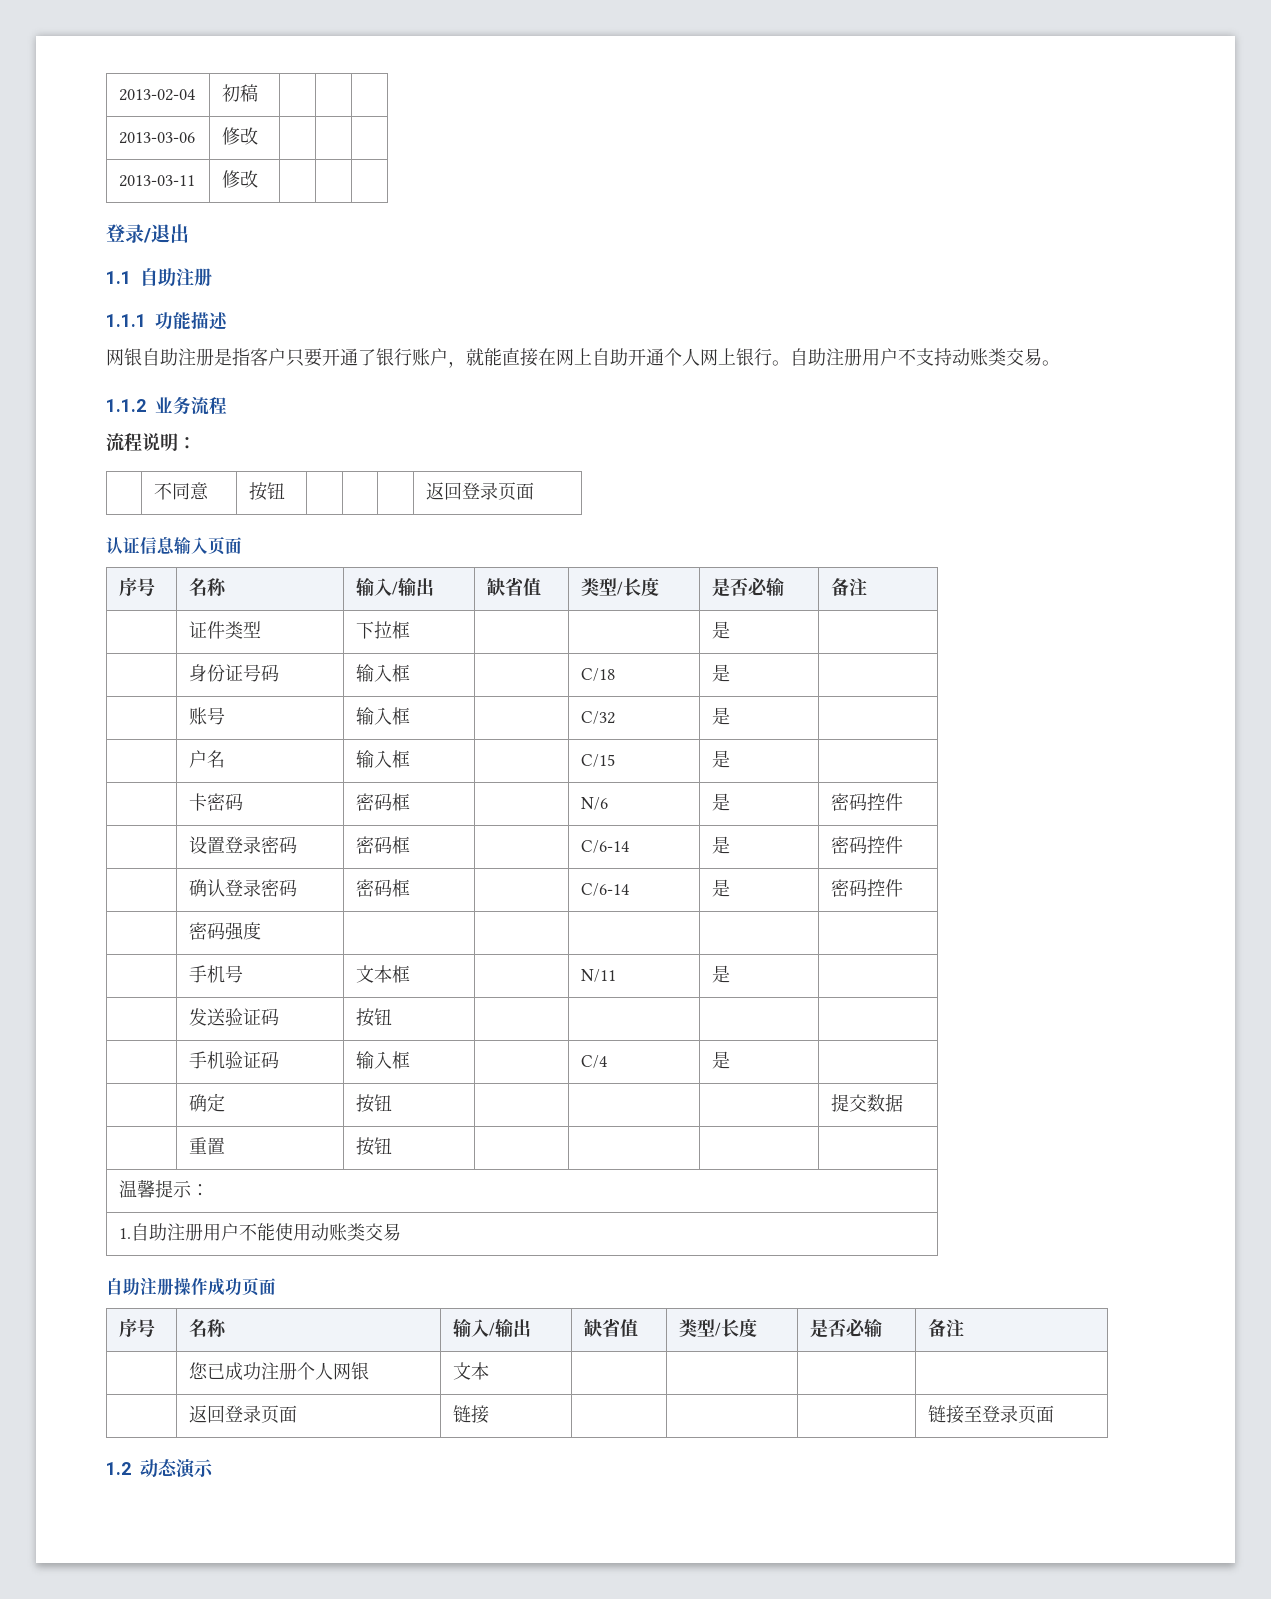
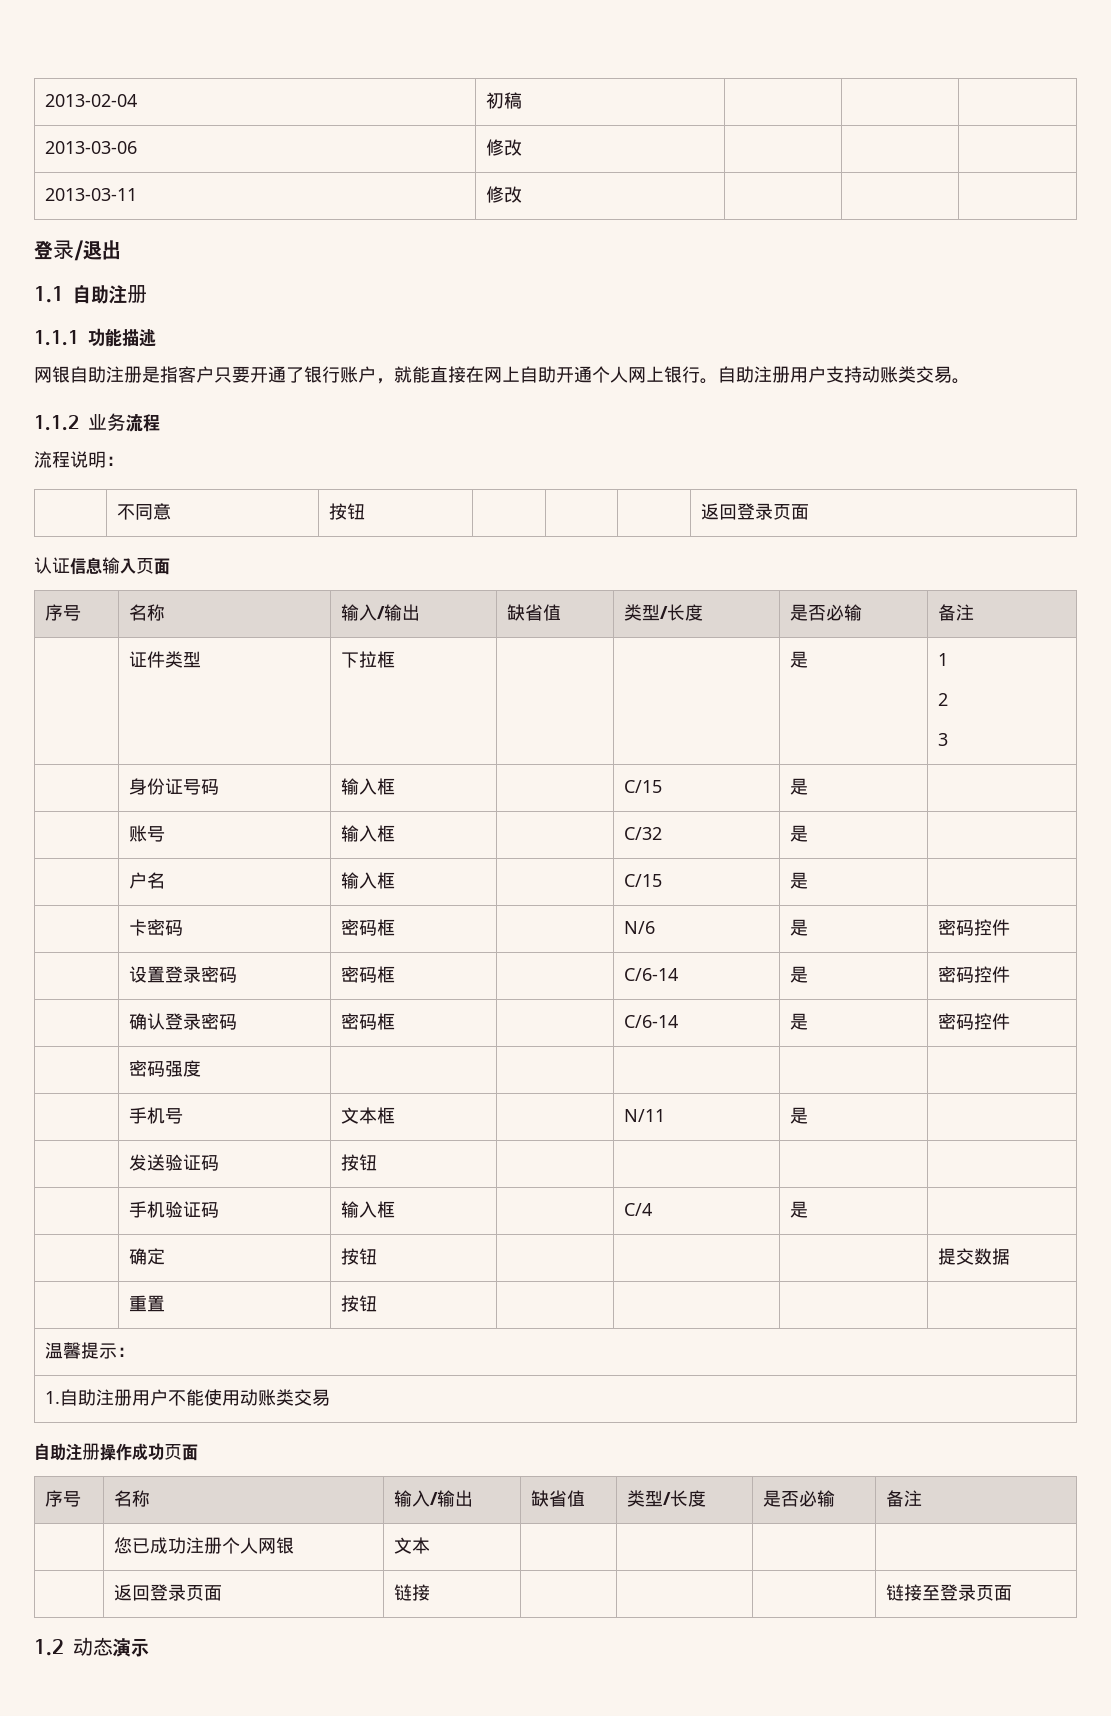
- 自助注册用户不支持动账类交易。
+ 自助注册用户支持动账类交易。
- | 证件类型 | 下拉框 | | | 是 |
+ | 证件类型 | 下拉框 | | | 是 | 1
+ 2
+ 3
- | 身份证号码 | 输入框 | | C/18 | 是 |
+ | 身份证号码 | 输入框 | | C/15 | 是 |

